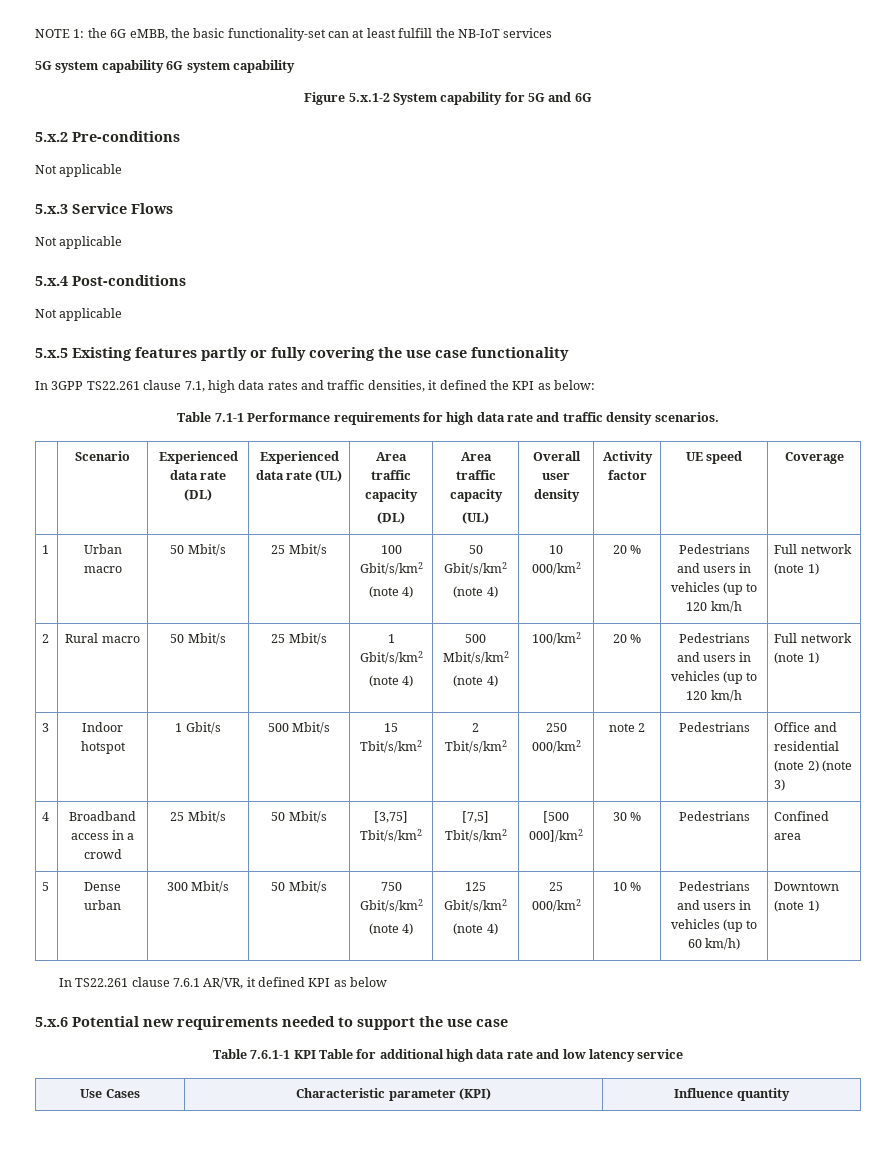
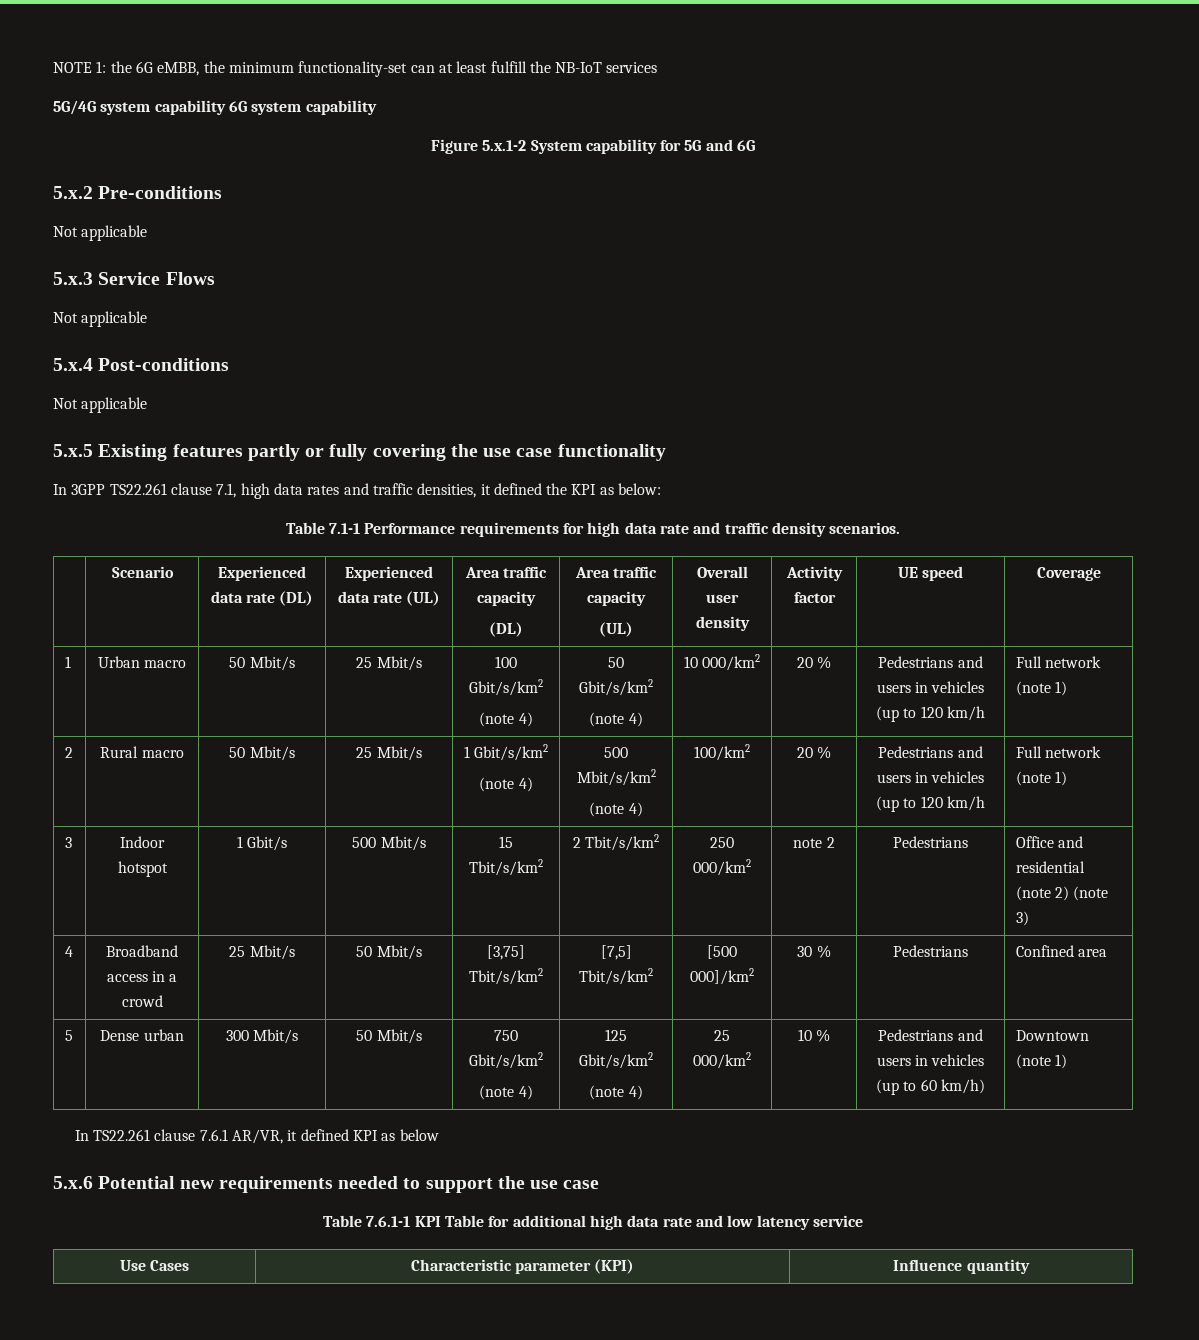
- NOTE 1: the 6G eMBB, the basic functionality-set can at least fulfill the NB-IoT services
+ NOTE 1: the 6G eMBB, the minimum functionality-set can at least fulfill the NB-IoT services
- 5G system capability 6G system capability
+ 5G/4G system capability 6G system capability

